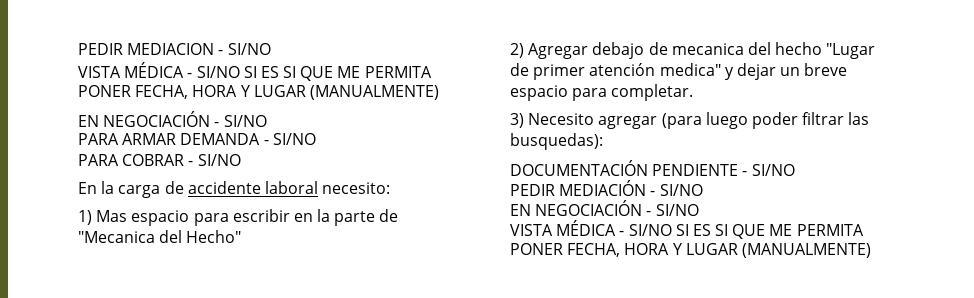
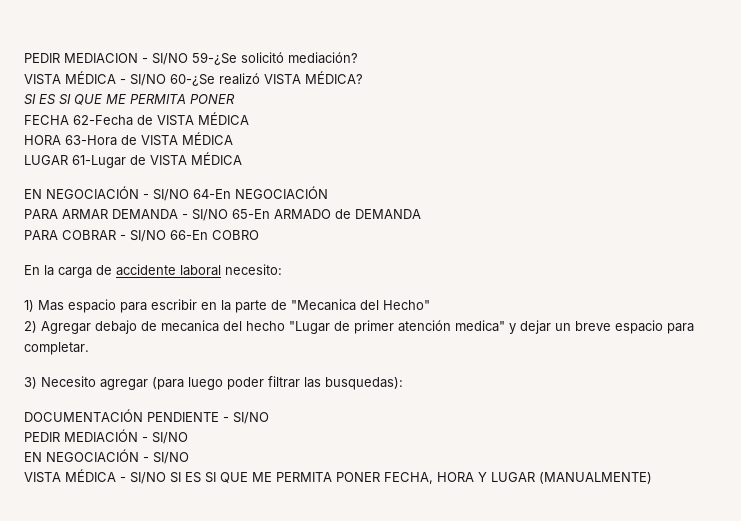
- PEDIR MEDIACION - SI/NO
- VISTA MÉDICA - SI/NO SI ES SI QUE ME PERMITA PONER FECHA, HORA Y LUGAR (MANUALMENTE)
- EN NEGOCIACIÓN - SI/NO
+ PEDIR MEDIACION - SI/NO 59-¿Se solicitó mediación?
+ VISTA MÉDICA - SI/NO 60-¿Se realizó VISTA MÉDICA?
+ SI ES SI QUE ME PERMITA PONER
+ FECHA 62-Fecha de VISTA MÉDICA
+ HORA 63-Hora de VISTA MÉDICA
+ LUGAR 61-Lugar de VISTA MÉDICA
+ EN NEGOCIACIÓN - SI/NO 64-En NEGOCIACIÓN
- PARA ARMAR DEMANDA - SI/NO
+ PARA ARMAR DEMANDA - SI/NO 65-En ARMADO de DEMANDA
- PARA COBRAR - SI/NO
+ PARA COBRAR - SI/NO 66-En COBRO

